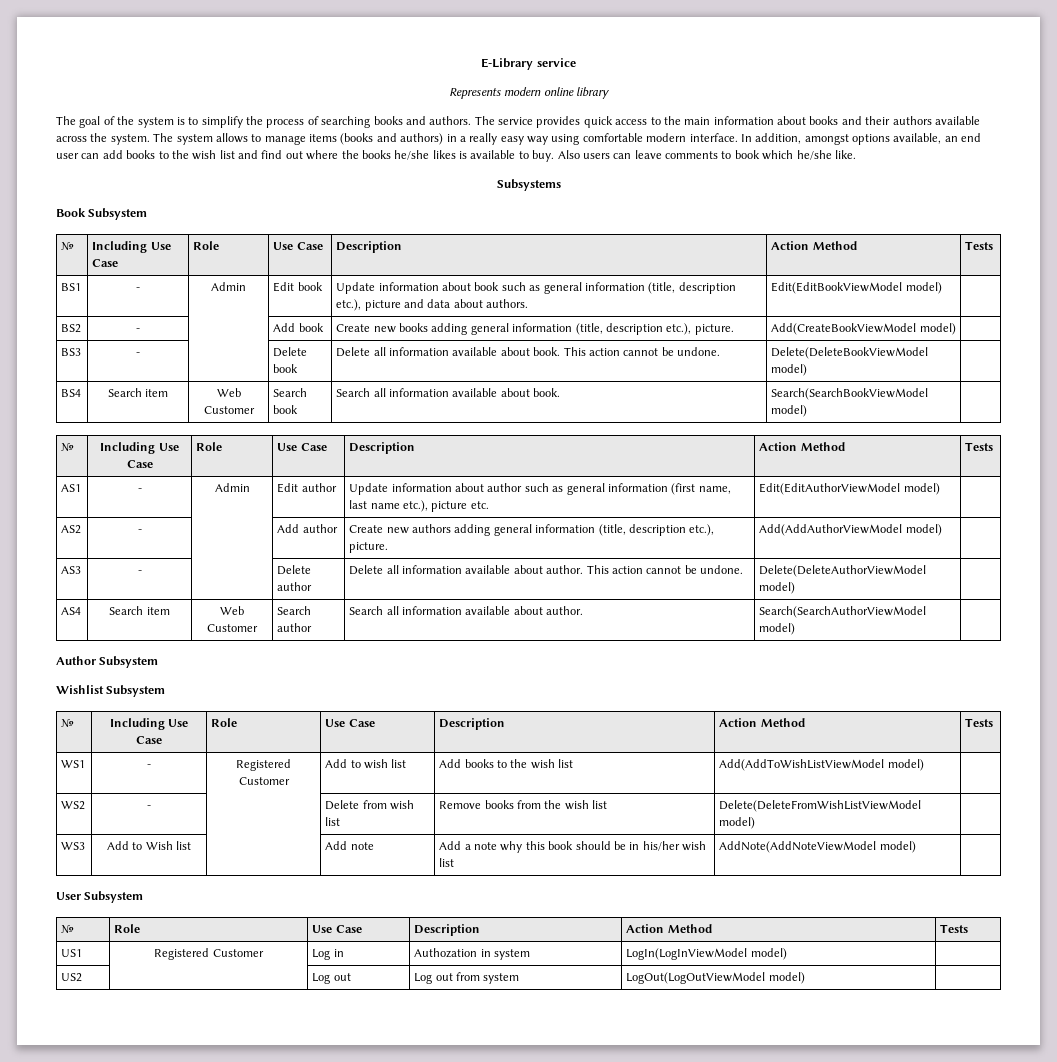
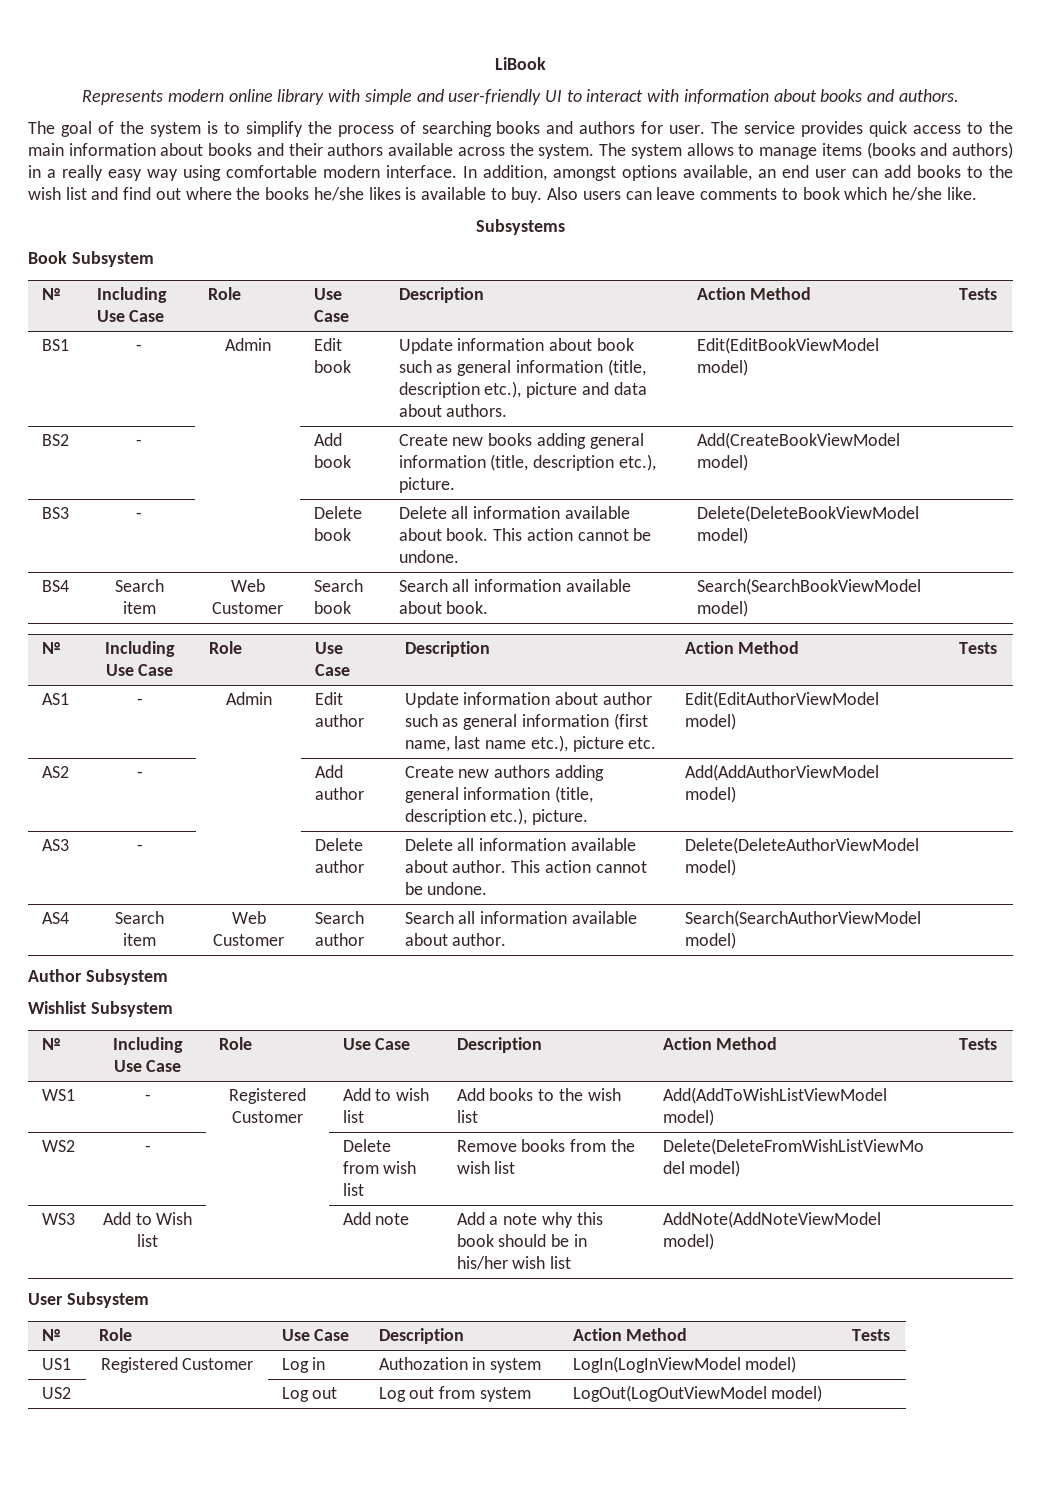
- E-Library service
+ LiBook
- Represents modern online library
+ Represents modern online library with simple and user-friendly UI to interact with information about books and authors.
- The goal of the system is to simplify the process of searching books and authors.
+ The goal of the system is to simplify the process of searching books and authors for user.

